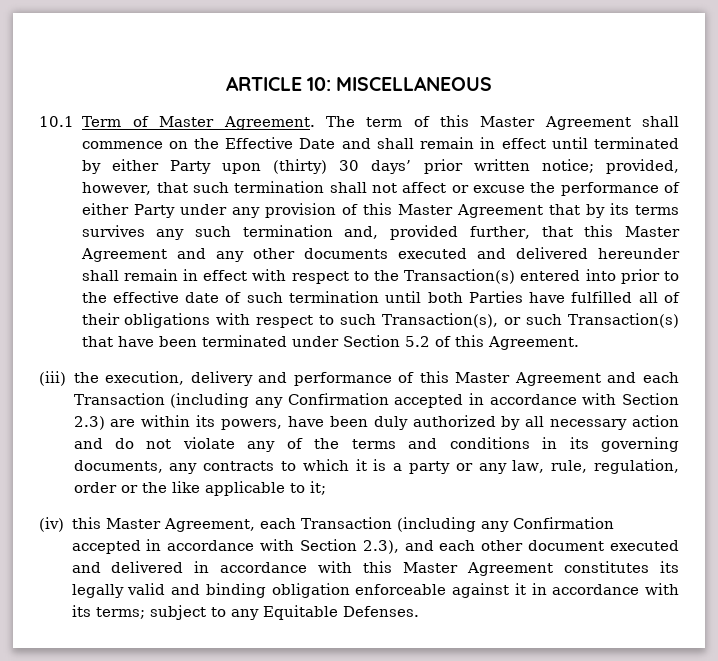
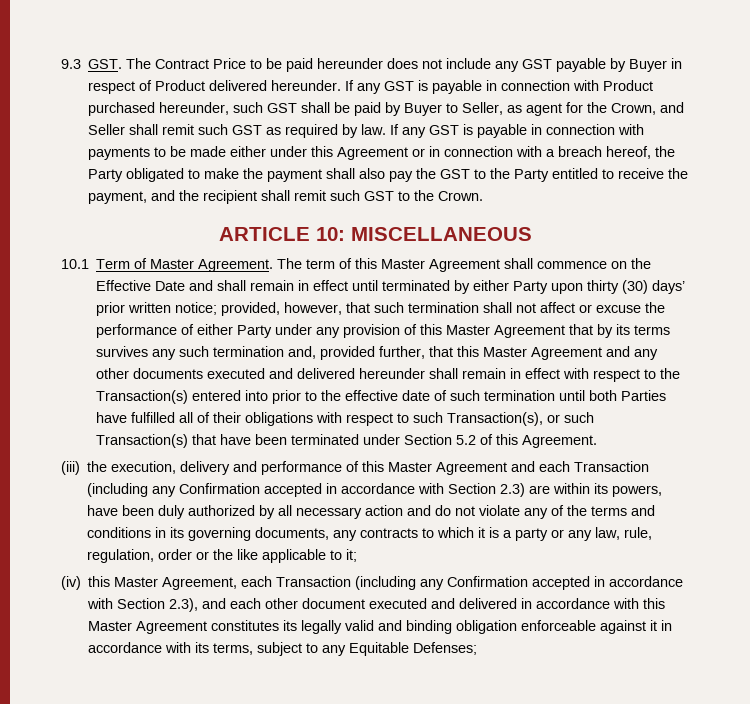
+ 9.3 GST. The Contract Price to be paid hereunder does not include any GST payable by Buyer in respect of Product delivered hereunder. If any GST is payable in connection with Product purchased hereunder, such GST shall be paid by Buyer to Seller, as agent for the Crown, and Seller shall remit such GST as required by law. If any GST is payable in connection with payments to be made either under this Agreement or in connection with a breach hereof, the Party obligated to make the payment shall also pay the GST to the Party entitled to receive the payment, and the recipient shall remit such GST to the Crown.
- The term of this Master Agreement shall commence on the Effective Date and shall remain in effect until terminated by either Party upon (thirty) 30 days’ prior written notice;
+ The term of this Master Agreement shall commence on the Effective Date and shall remain in effect until terminated by either Party upon thirty (30) days’ prior written notice;
- (iv) this Master Agreement, each Transaction (including any Confirmation accepted in accordance with Section 2.3), and each other document executed and delivered in accordance with this Master Agreement constitutes its legally valid and binding obligation enforceable against it in accordance with its terms; subject to any Equitable Defenses.
+ (iv) this Master Agreement, each Transaction (including any Confirmation accepted in accordance with Section 2.3), and each other document executed and delivered in accordance with this Master Agreement constitutes its legally valid and binding obligation enforceable against it in accordance with its terms, subject to any Equitable Defenses;

